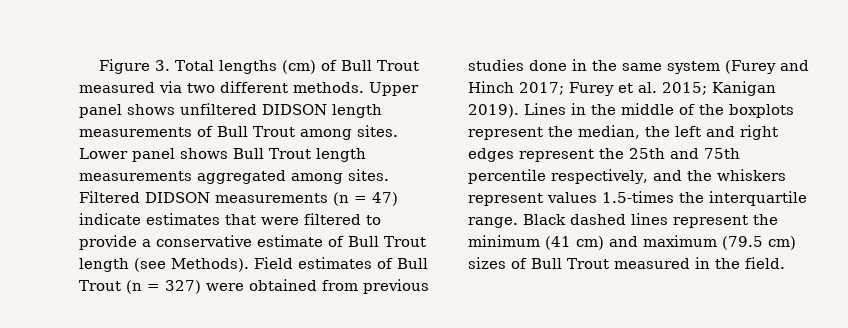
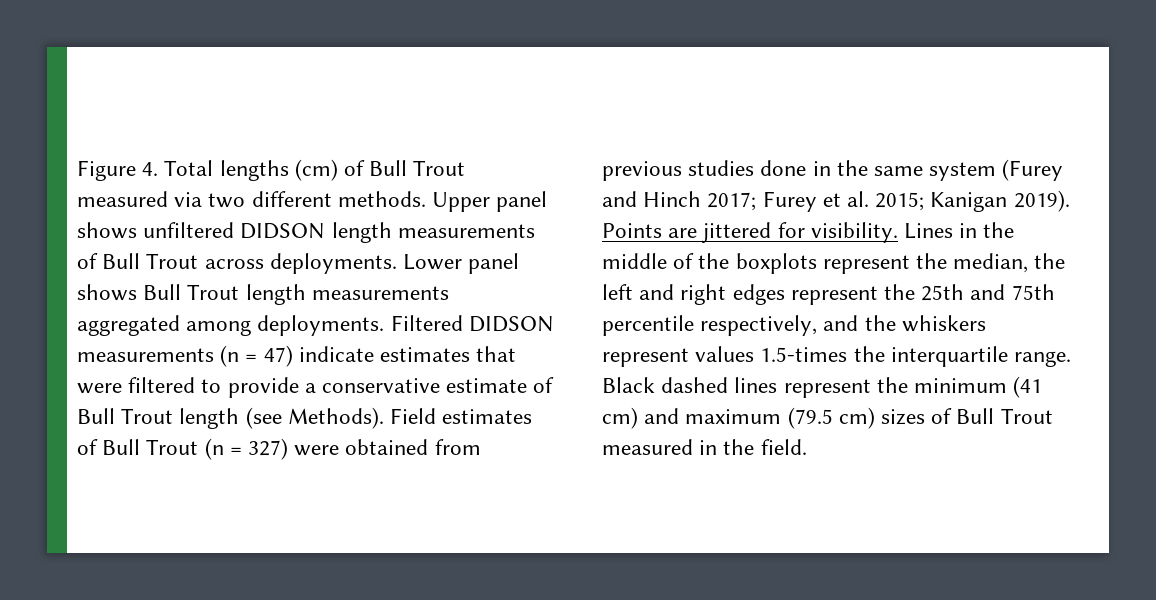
- Figure 3. Total lengths (cm) of Bull Trout measured via two different methods.
+ Figure 4. Total lengths (cm) of Bull Trout measured via two different methods.
- Upper panel shows unfiltered DIDSON length measurements of Bull Trout among sites.
+ Upper panel shows unfiltered DIDSON length measurements of Bull Trout across deployments.
- Lower panel shows Bull Trout length measurements aggregated among sites.
+ Lower panel shows Bull Trout length measurements aggregated among deployments.
+ Points are jittered for visibility.

